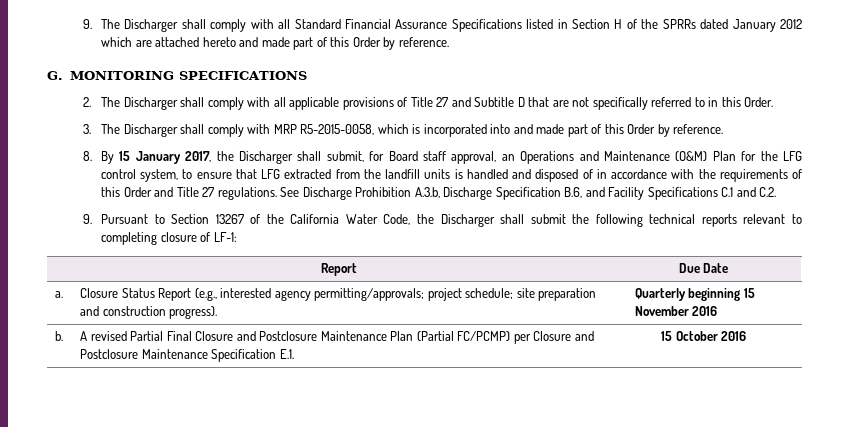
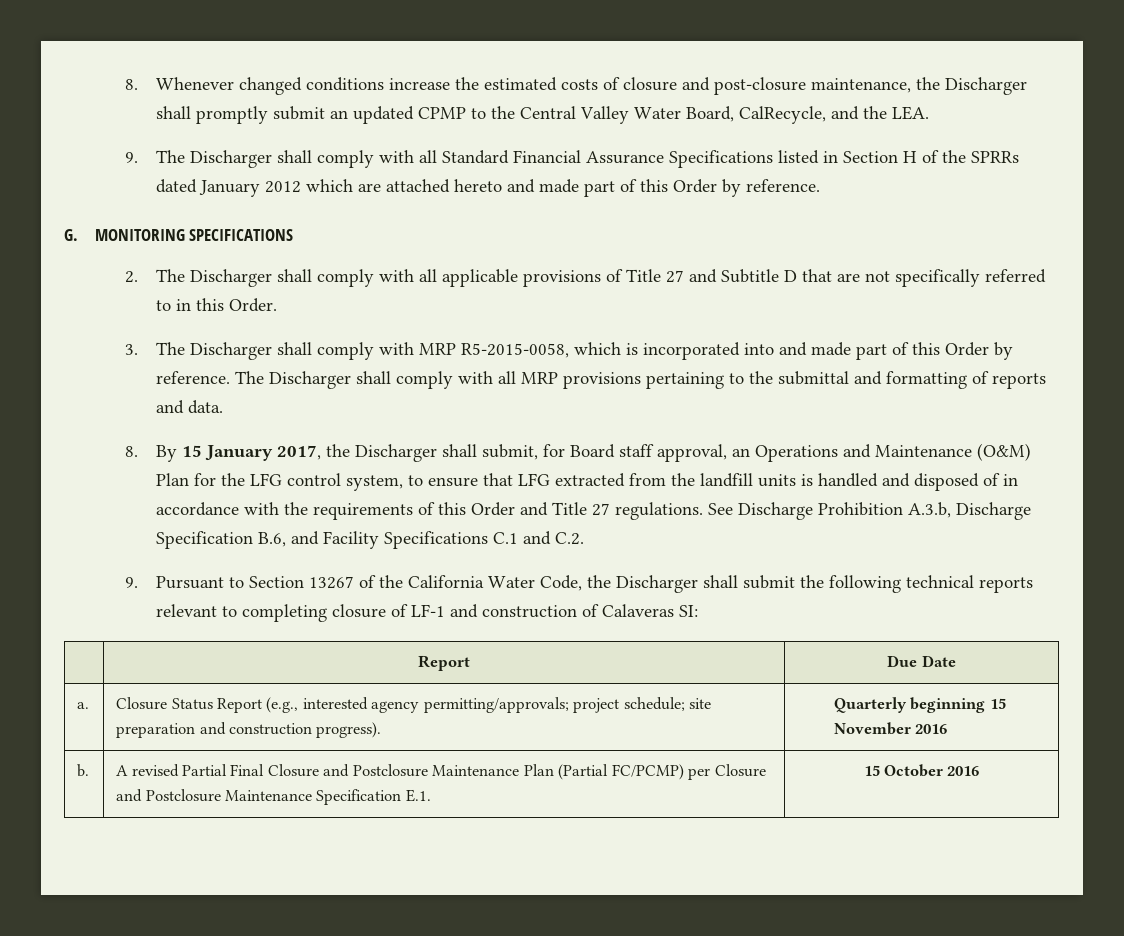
+ 8. Whenever changed conditions increase the estimated costs of closure and post-closure maintenance, the Discharger shall promptly submit an updated CPMP to the Central Valley Water Board, CalRecycle, and the LEA.
+ The Discharger shall comply with all MRP provisions pertaining to the submittal and formatting of reports and data.
- 9. Pursuant to Section 13267 of the California Water Code, the Discharger shall submit the following technical reports relevant to completing closure of LF-1:
+ 9. Pursuant to Section 13267 of the California Water Code, the Discharger shall submit the following technical reports relevant to completing closure of LF-1 and construction of Calaveras SI:

